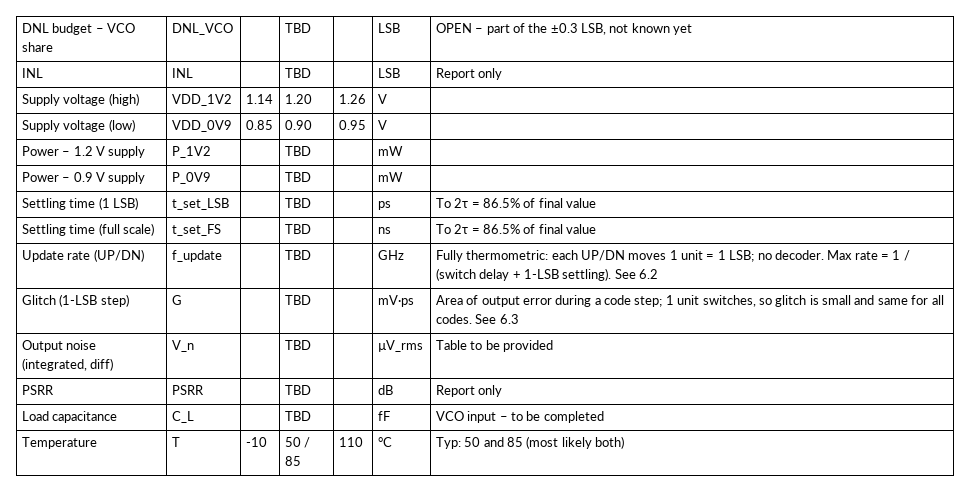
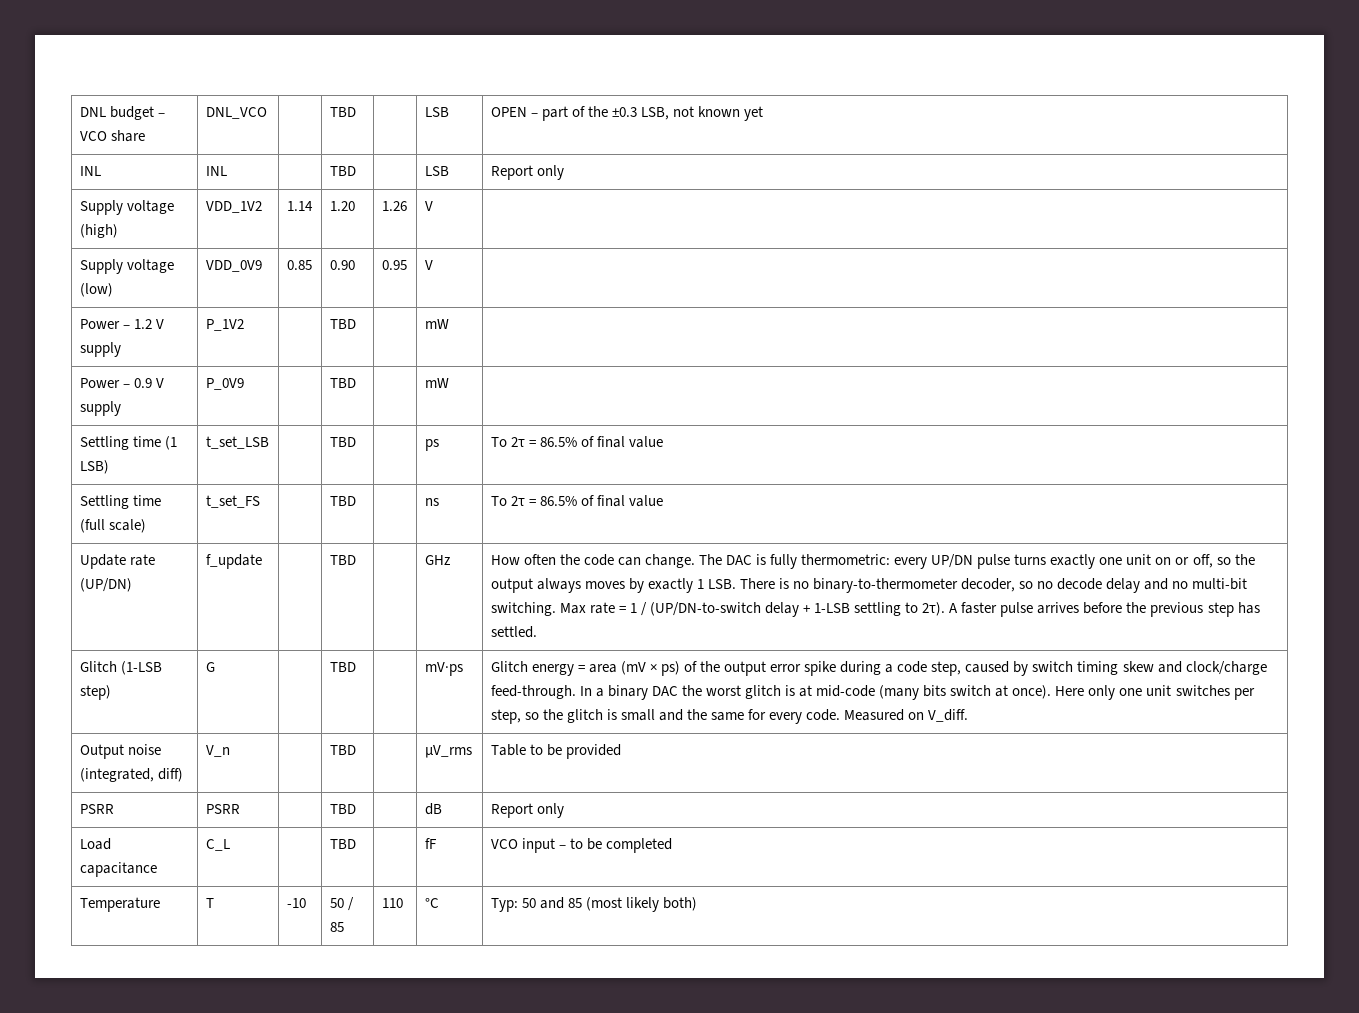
- Fully thermometric: each UP/DN moves 1 unit = 1 LSB; no decoder.
+ How often the code can change. The DAC is fully thermometric: every UP/DN pulse turns exactly one unit on or off, so the output always moves by exactly 1 LSB. There is no binary-to-thermometer decoder, so no decode delay and no multi-bit switching.
- Max rate = 1 / (switch delay + 1-LSB settling). See 6.2
+ Max rate = 1 / (UP/DN-to-switch delay + 1-LSB settling to 2τ). A faster pulse arrives before the previous step has settled.
- Area of output error during a code step; 1 unit switches, so glitch is small and same for all codes. See 6.3
+ Glitch energy = area (mV × ps) of the output error spike during a code step, caused by switch timing skew and clock/charge feed-through. In a binary DAC the worst glitch is at mid-code (many bits switch at once). Here only one unit switches per step, so the glitch is small and the same for every code. Measured on V_diff.

